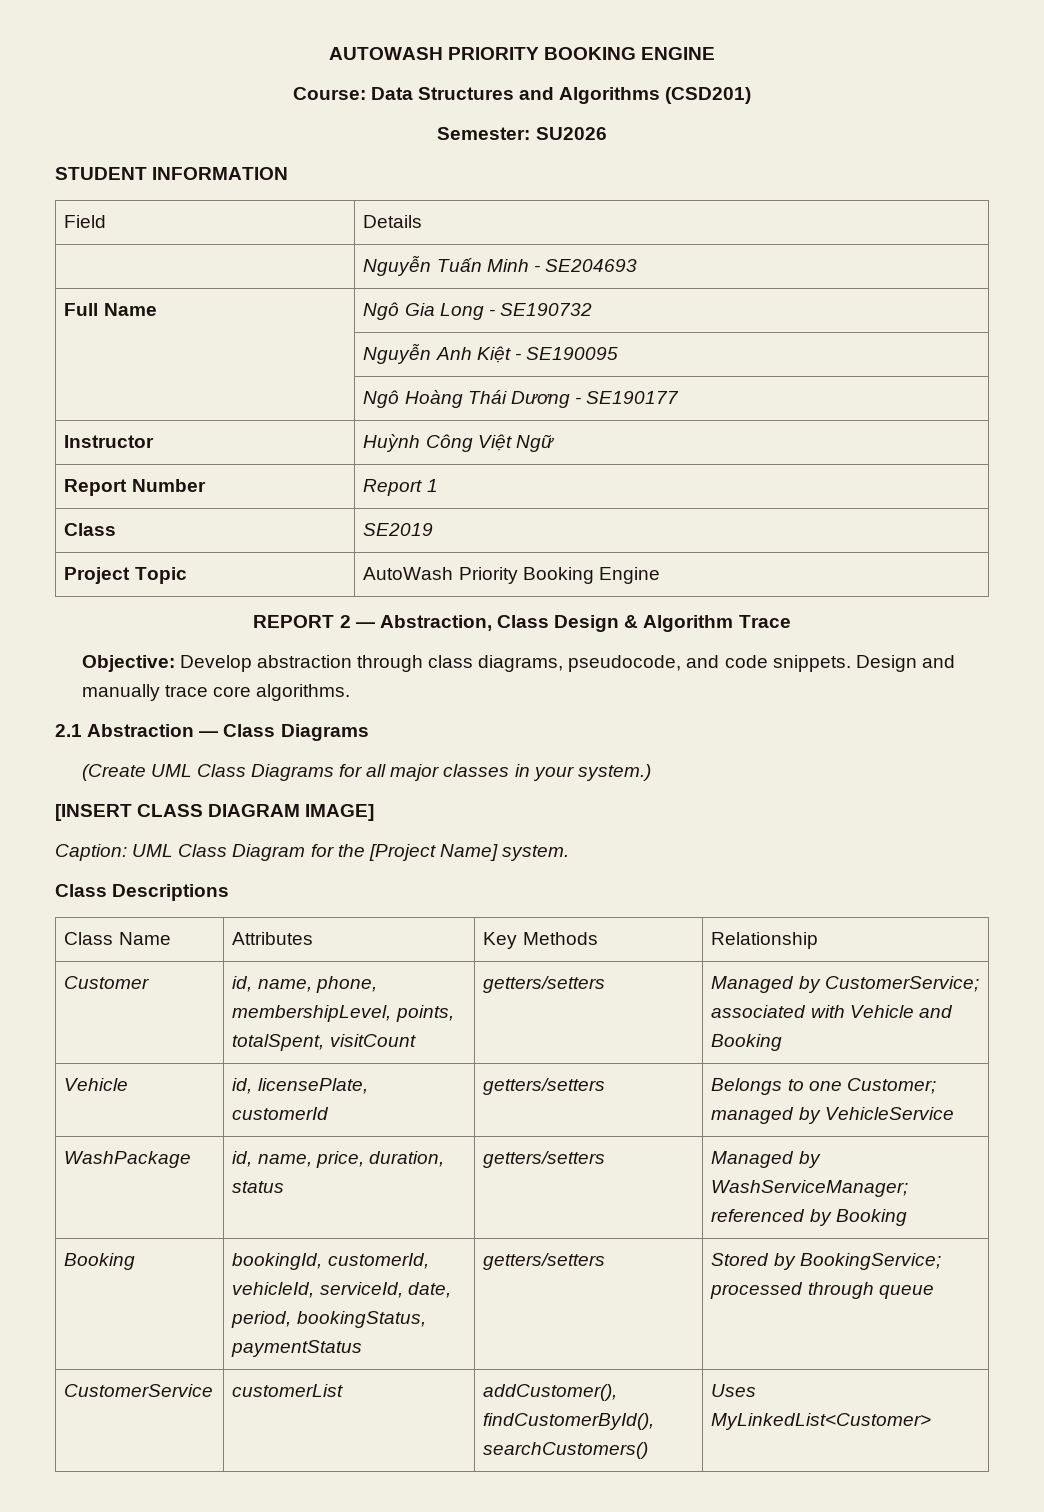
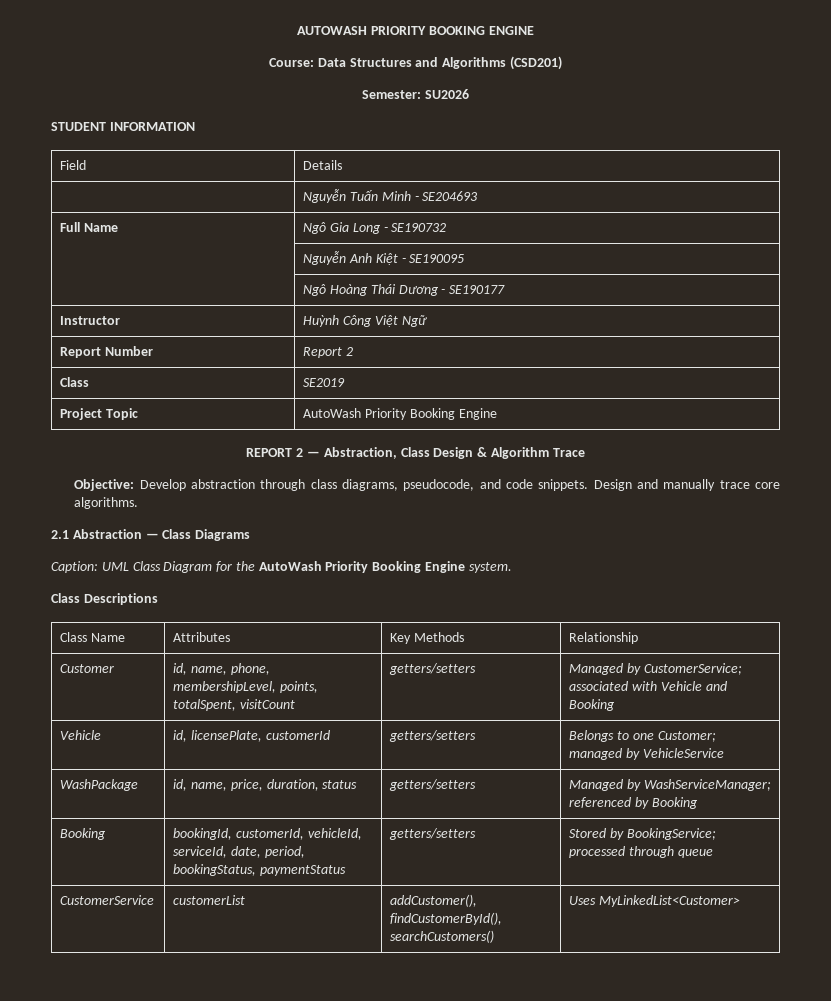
- Report Number | Report 1
+ Report Number | Report 2
- (Create UML Class Diagrams for all major classes in your system.)
- [INSERT CLASS DIAGRAM IMAGE]
- Caption: UML Class Diagram for the [Project Name] system.
+ Caption: UML Class Diagram for the AutoWash Priority Booking Engine system.

